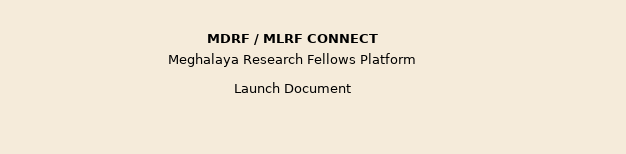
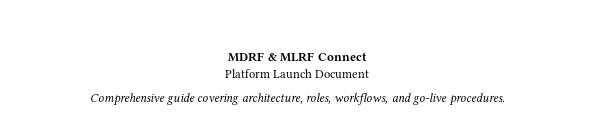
- MDRF / MLRF CONNECT
- Meghalaya Research Fellows Platform
- Launch Document
+ MDRF & MLRF Connect
+ Platform Launch Document
+ Comprehensive guide covering architecture, roles, workflows, and go-live procedures.

